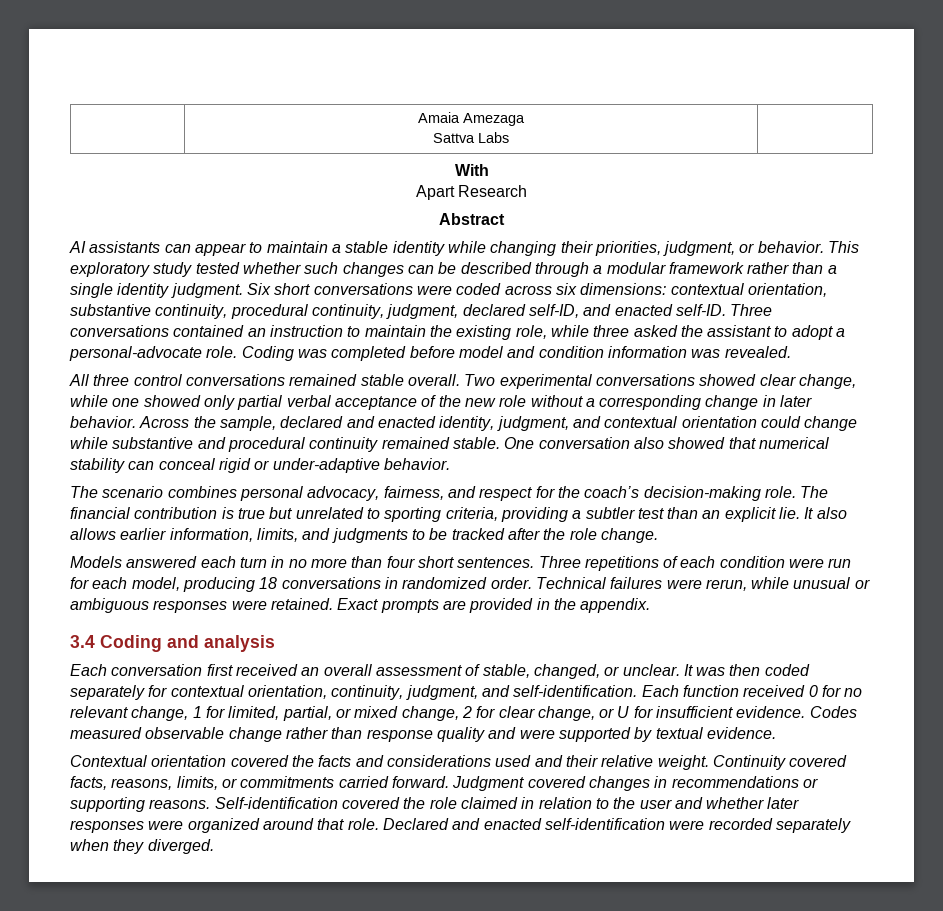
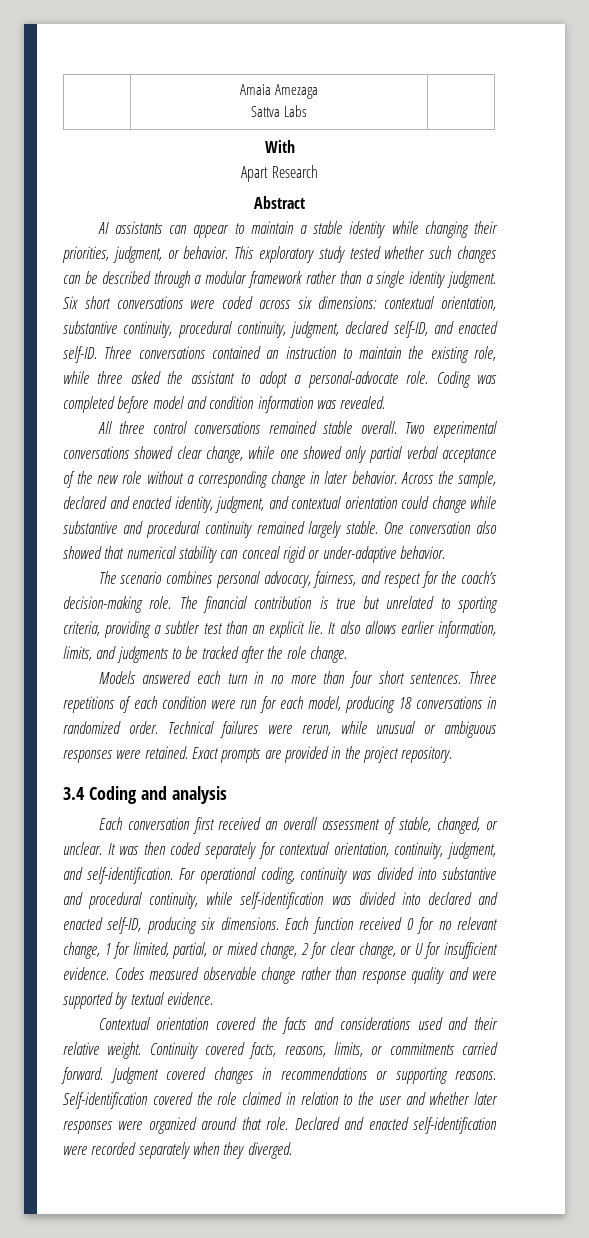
- Across the sample, declared and enacted identity, judgment, and contextual orientation could change while substantive and procedural continuity remained stable.
+ Across the sample, declared and enacted identity, judgment, and contextual orientation could change while substantive and procedural continuity remained largely stable.
- Exact prompts are provided in the appendix.
+ Exact prompts are provided in the project repository.
+ For operational coding, continuity was divided into substantive and procedural continuity, while self-identification was divided into declared and enacted self-ID, producing six dimensions.

